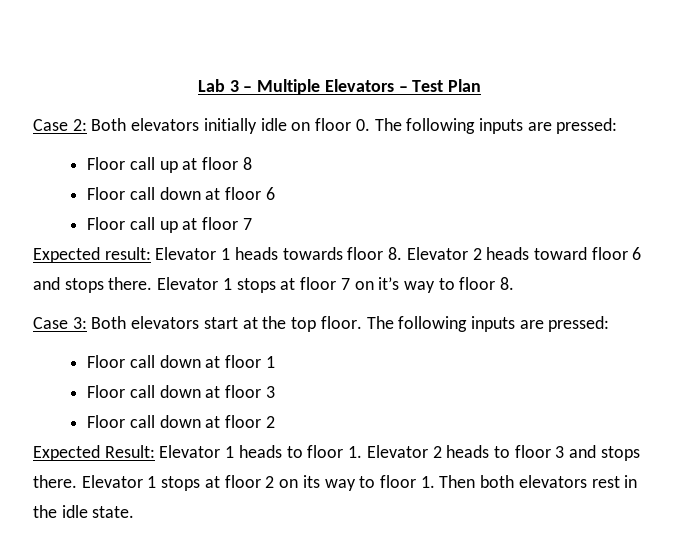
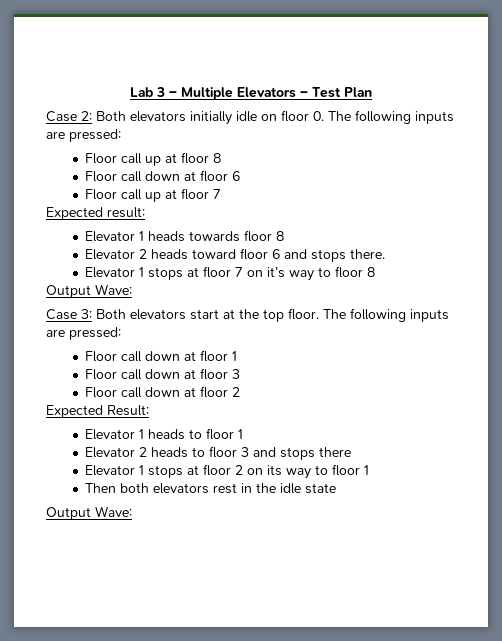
- Expected result: Elevator 1 heads towards floor 8. Elevator 2 heads toward floor 6 and stops there. Elevator 1 stops at floor 7 on it’s way to floor 8.
+ Expected result:
+ Elevator 1 heads towards floor 8
+ Elevator 2 heads toward floor 6 and stops there.
+ Elevator 1 stops at floor 7 on it’s way to floor 8
+ Output Wave:
- Expected Result: Elevator 1 heads to floor 1. Elevator 2 heads to floor 3 and stops there. Elevator 1 stops at floor 2 on its way to floor 1. Then both elevators rest in the idle state.
+ Expected Result:
+ Elevator 1 heads to floor 1
+ Elevator 2 heads to floor 3 and stops there
+ Elevator 1 stops at floor 2 on its way to floor 1
+ Then both elevators rest in the idle state
+ Output Wave:

